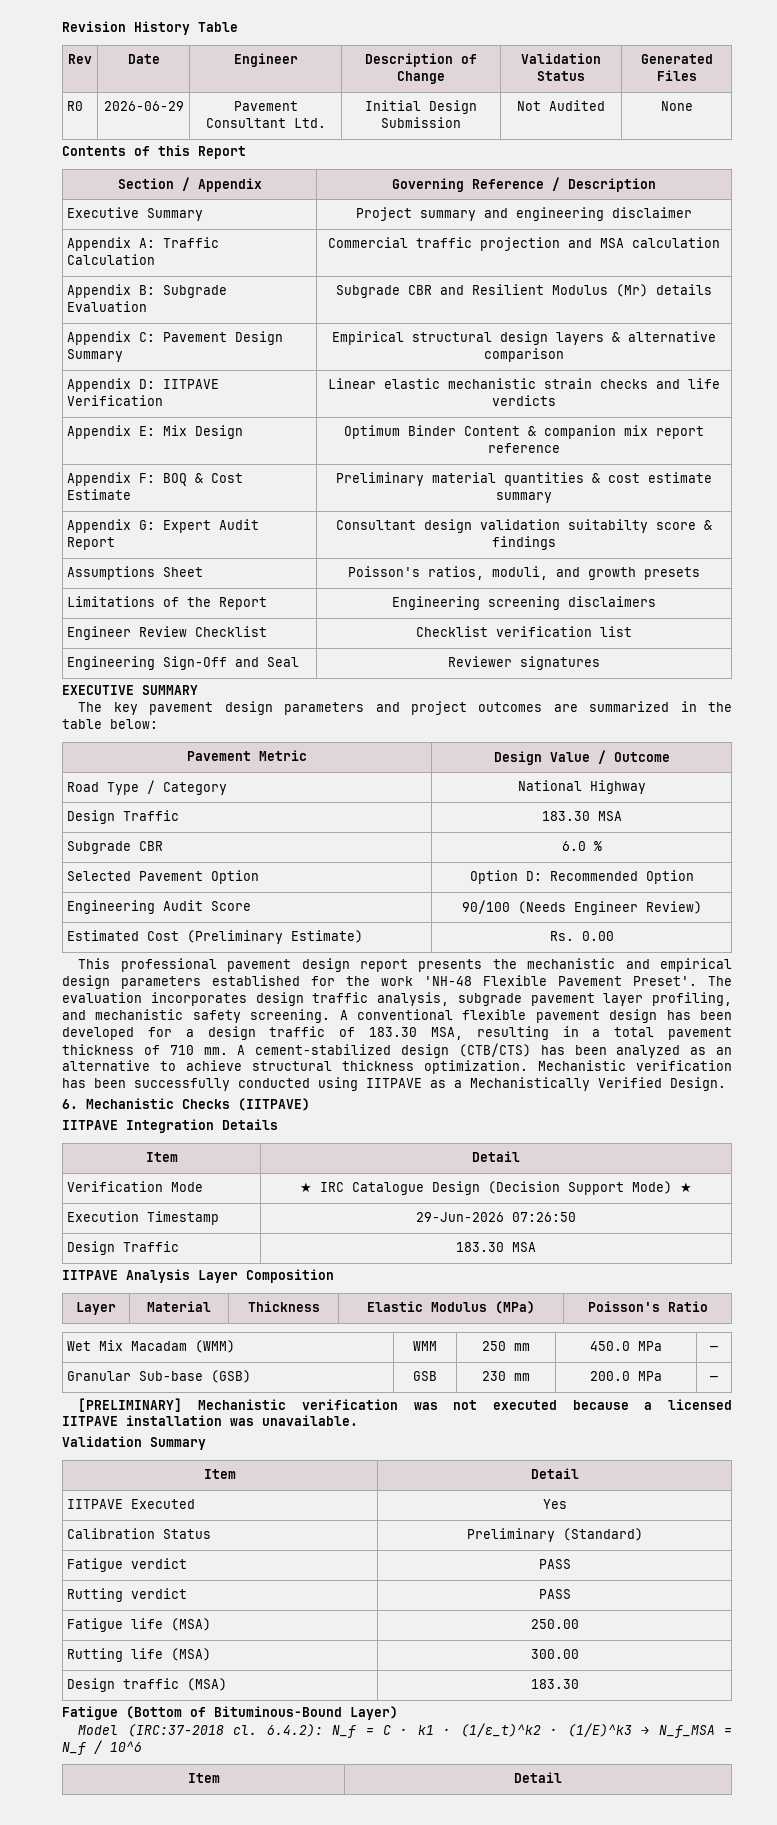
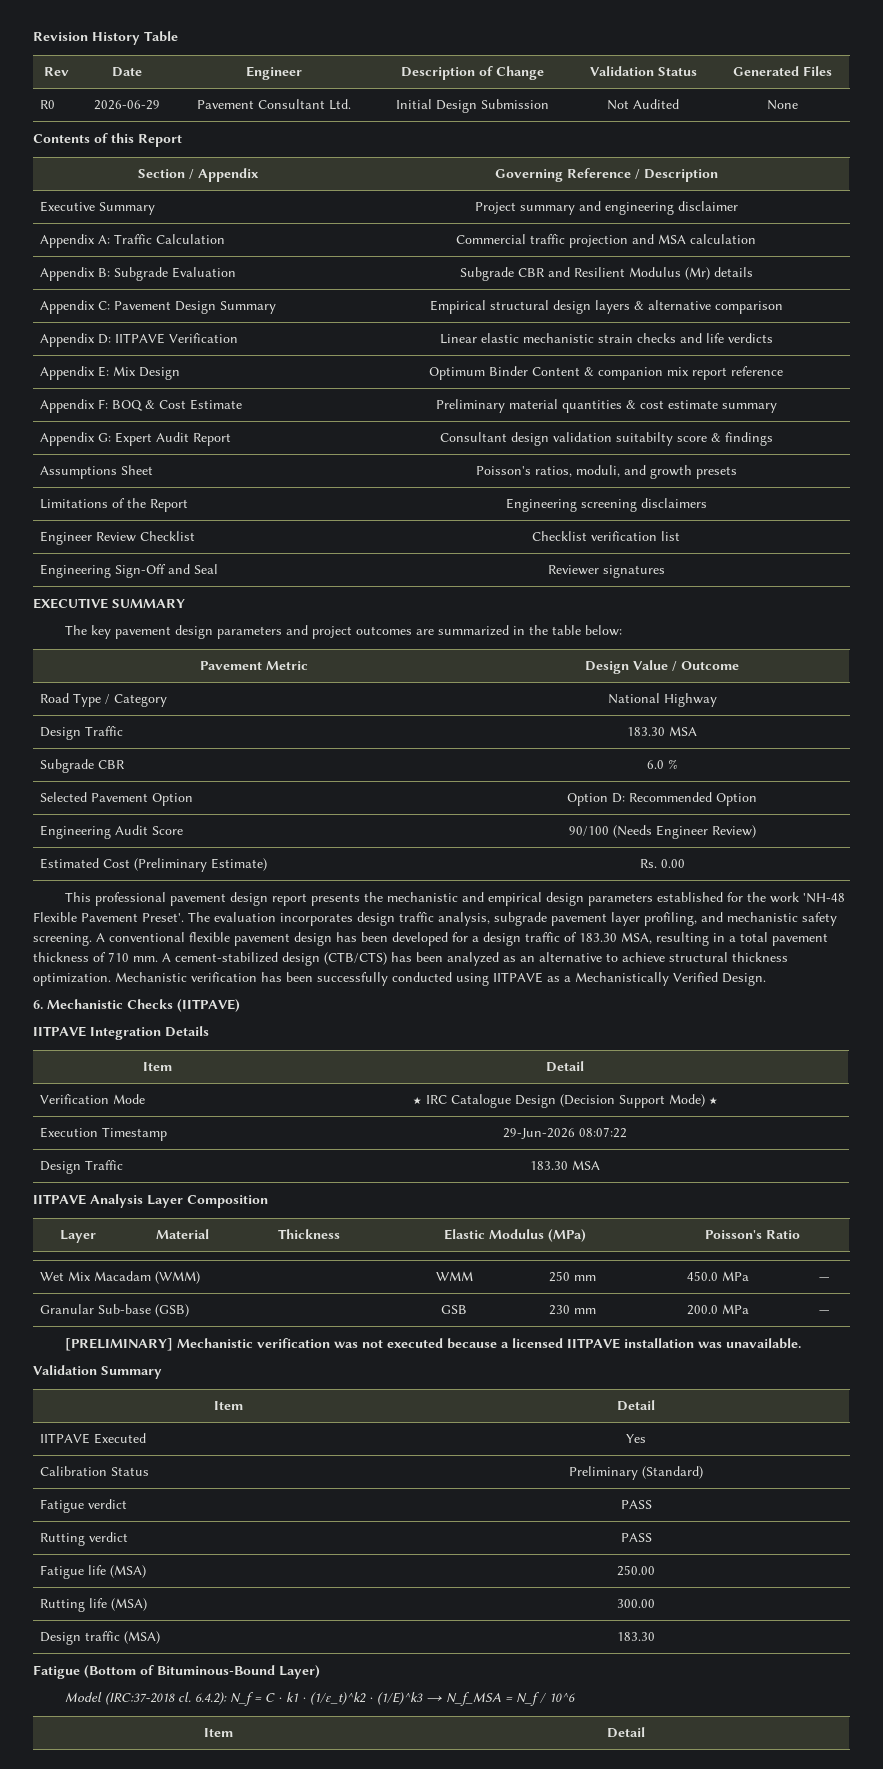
- Execution Timestamp | 29-Jun-2026 07:26:50
+ Execution Timestamp | 29-Jun-2026 08:07:22

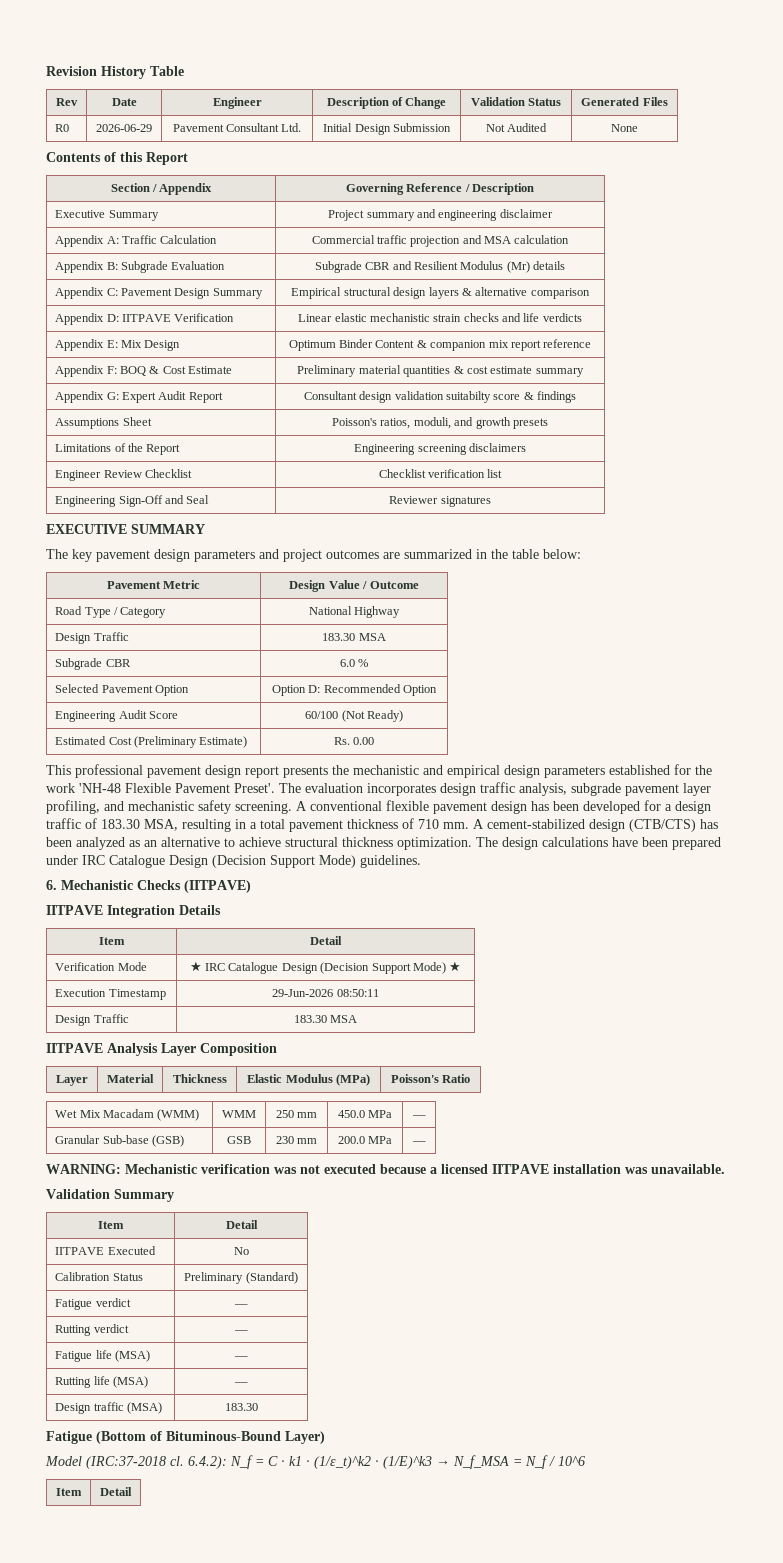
- Engineering Audit Score | 90/100 (Needs Engineer Review)
+ Engineering Audit Score | 60/100 (Not Ready)
- Mechanistic verification has been successfully conducted using IITPAVE as a Mechanistically Verified Design.
+ The design calculations have been prepared under IRC Catalogue Design (Decision Support Mode) guidelines.
- Execution Timestamp | 29-Jun-2026 08:07:22
+ Execution Timestamp | 29-Jun-2026 08:50:11
- [PRELIMINARY] Mechanistic verification was not executed because a licensed IITPAVE installation was unavailable.
+ WARNING: Mechanistic verification was not executed because a licensed IITPAVE installation was unavailable.
- IITPAVE Executed | Yes
+ IITPAVE Executed | No
- Fatigue verdict | PASS
+ Fatigue verdict | —
- Rutting verdict | PASS
+ Rutting verdict | —
- Fatigue life (MSA) | 250.00
+ Fatigue life (MSA) | —
- Rutting life (MSA) | 300.00
+ Rutting life (MSA) | —

